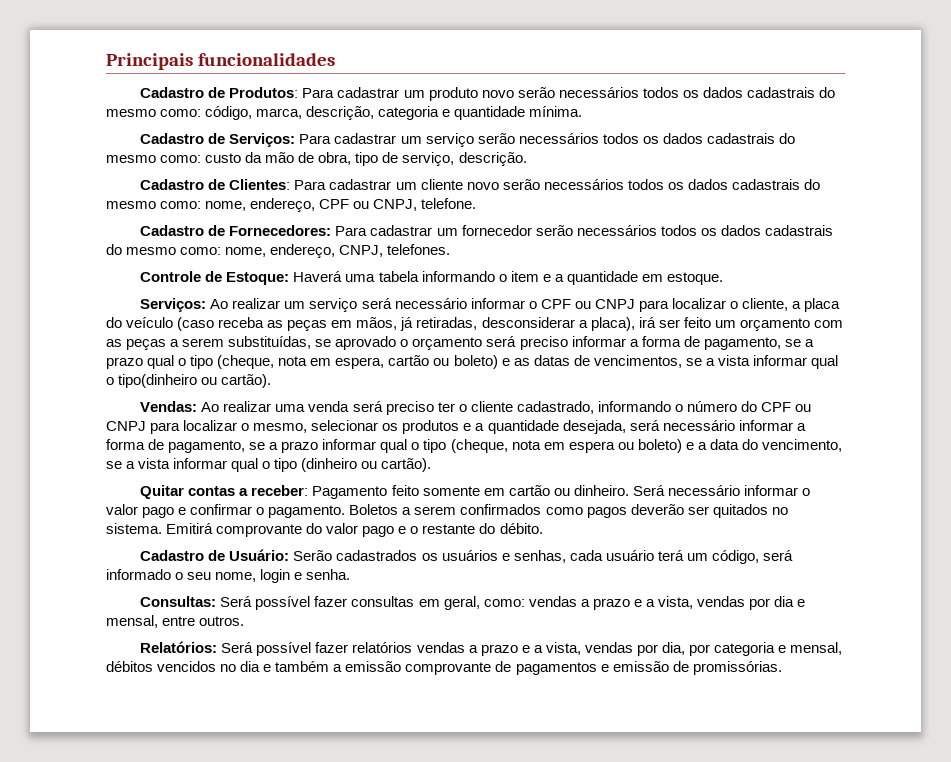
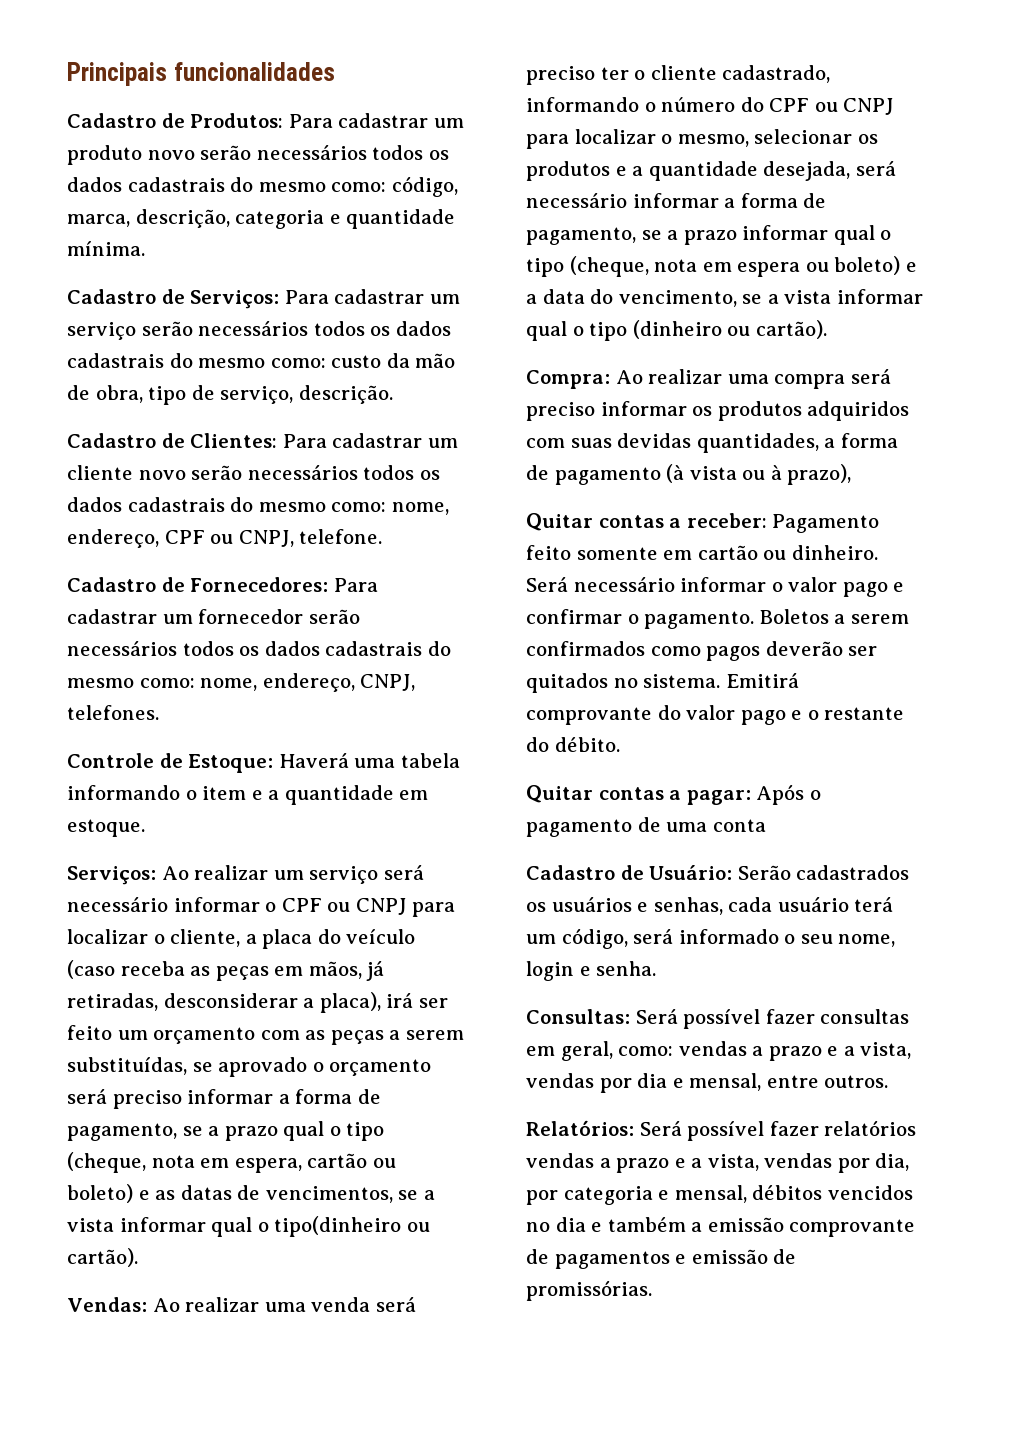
+ Compra: Ao realizar uma compra será preciso informar os produtos adquiridos com suas devidas quantidades, a forma de pagamento (à vista ou à prazo),
+ Quitar contas a pagar: Após o pagamento de uma conta

